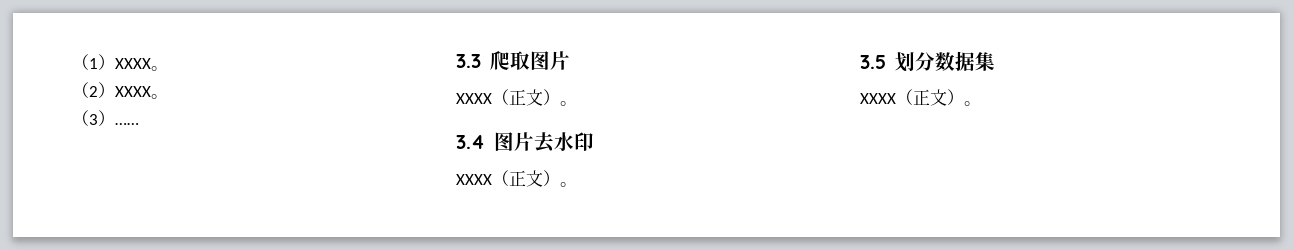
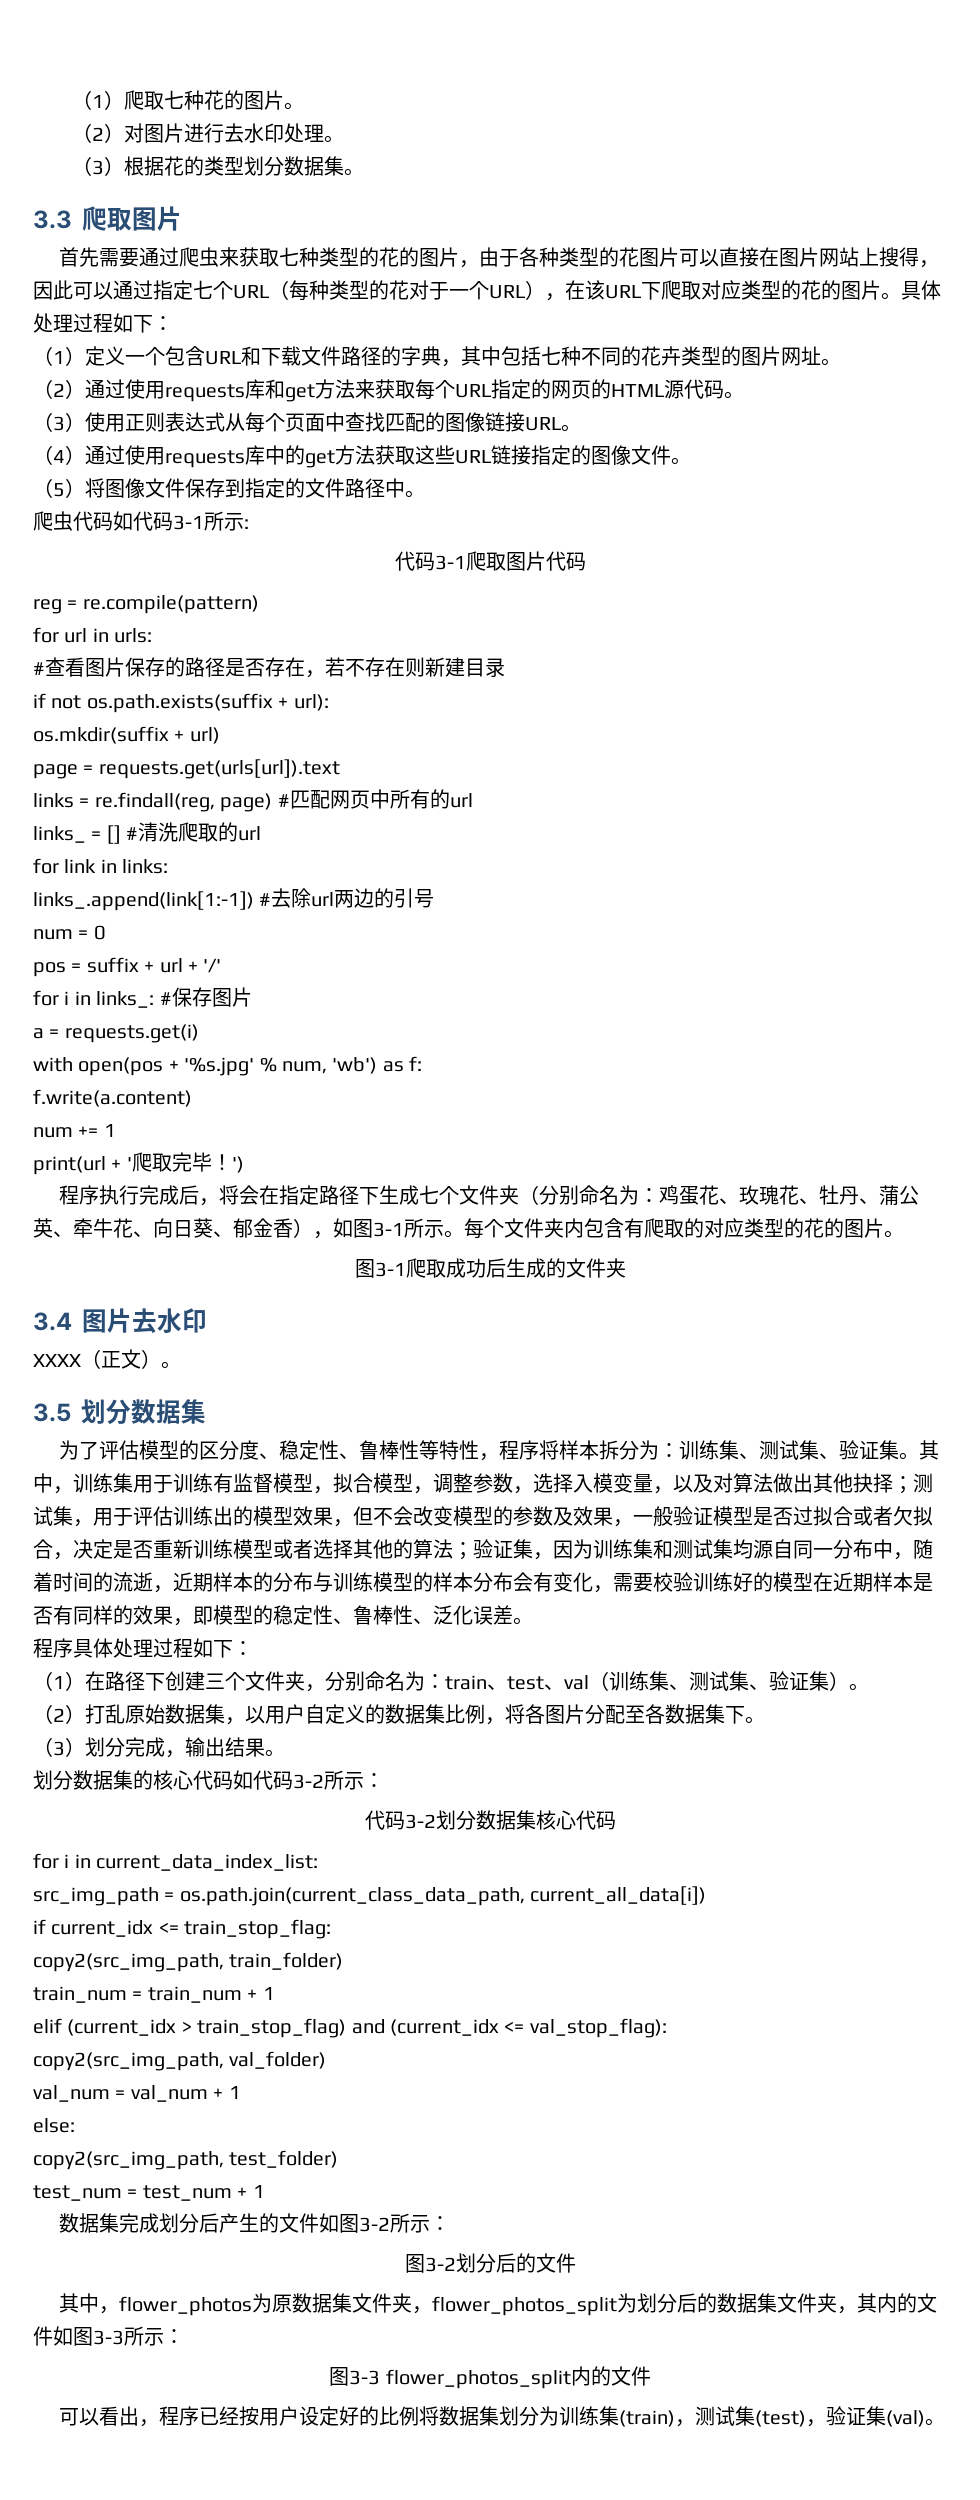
- （1）XXXX。
- （2）XXXX。
- （3）……
+ （1）爬取七种花的图片。
+ （2）对图片进行去水印处理。
+ （3）根据花的类型划分数据集。
  3.3爬取图片
- XXXX（正文）。
+ 首先需要通过爬虫来获取七种类型的花的图片，由于各种类型的花图片可以直接在图片网站上搜得，因此可以通过指定七个URL（每种类型的花对于一个URL），在该URL下爬取对应类型的花的图片。具体处理过程如下：
+ （1）定义一个包含URL和下载文件路径的字典，其中包括七种不同的花卉类型的图片网址。
+ （2）通过使用requests库和get方法来获取每个URL指定的网页的HTML源代码。
+ （3）使用正则表达式从每个页面中查找匹配的图像链接URL。
+ （4）通过使用requests库中的get方法获取这些URL链接指定的图像文件。
+ （5）将图像文件保存到指定的文件路径中。
+ 爬虫代码如代码3-1所示:
+ 代码3-1爬取图片代码
+ reg = re.compile(pattern)
+ for url in urls:
+ #查看图片保存的路径是否存在，若不存在则新建目录
+ if not os.path.exists(suffix + url):
+ os.mkdir(suffix + url)
+ page = requests.get(urls[url]).text
+ links = re.findall(reg, page) #匹配网页中所有的url
+ links_ = [] #清洗爬取的url
+ for link in links:
+ links_.append(link[1:-1]) #去除url两边的引号
+ num = 0
+ pos = suffix + url + '/'
+ for i in links_: #保存图片
+ a = requests.get(i)
+ with open(pos + '%s.jpg' % num, 'wb') as f:
+ f.write(a.content)
+ num += 1
+ print(url + '爬取完毕！')
+ 程序执行完成后，将会在指定路径下生成七个文件夹（分别命名为：鸡蛋花、玫瑰花、牡丹、蒲公英、牵牛花、向日葵、郁金香），如图3-1所示。每个文件夹内包含有爬取的对应类型的花的图片。
+ 图3-1爬取成功后生成的文件夹
  3.5划分数据集
- XXXX（正文）。
+ 为了评估模型的区分度、稳定性、鲁棒性等特性，程序将样本拆分为：训练集、测试集、验证集。其中，训练集用于训练有监督模型，拟合模型，调整参数，选择入模变量，以及对算法做出其他抉择；测试集，用于评估训练出的模型效果，但不会改变模型的参数及效果，一般验证模型是否过拟合或者欠拟合，决定是否重新训练模型或者选择其他的算法；验证集，因为训练集和测试集均源自同一分布中，随着时间的流逝，近期样本的分布与训练模型的样本分布会有变化，需要校验训练好的模型在近期样本是否有同样的效果，即模型的稳定性、鲁棒性、泛化误差。
+ 程序具体处理过程如下：
+ （1）在路径下创建三个文件夹，分别命名为：train、test、val（训练集、测试集、验证集）。
+ （2）打乱原始数据集，以用户自定义的数据集比例，将各图片分配至各数据集下。
+ （3）划分完成，输出结果。
+ 划分数据集的核心代码如代码3-2所示：
+ 代码3-2划分数据集核心代码
+ for i in current_data_index_list:
+ src_img_path = os.path.join(current_class_data_path, current_all_data[i])
+ if current_idx <= train_stop_flag:
+ copy2(src_img_path, train_folder)
+ train_num = train_num + 1
+ elif (current_idx > train_stop_flag) and (current_idx <= val_stop_flag):
+ copy2(src_img_path, val_folder)
+ val_num = val_num + 1
+ else:
+ copy2(src_img_path, test_folder)
+ test_num = test_num + 1
+ 数据集完成划分后产生的文件如图3-2所示：
+ 图3-2划分后的文件
+ 其中，flower_photos为原数据集文件夹，flower_photos_split为划分后的数据集文件夹，其内的文件如图3-3所示：
+ 图3-3 flower_photos_split内的文件
+ 可以看出，程序已经按用户设定好的比例将数据集划分为训练集(train)，测试集(test)，验证集(val)。

